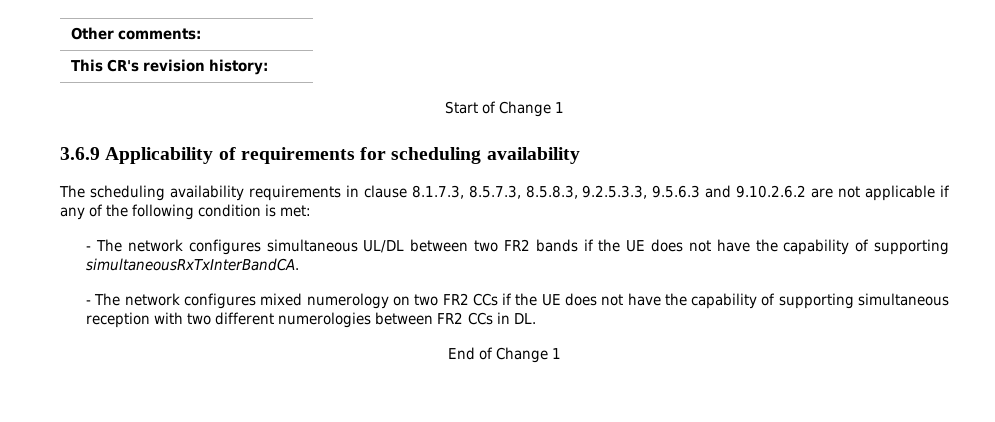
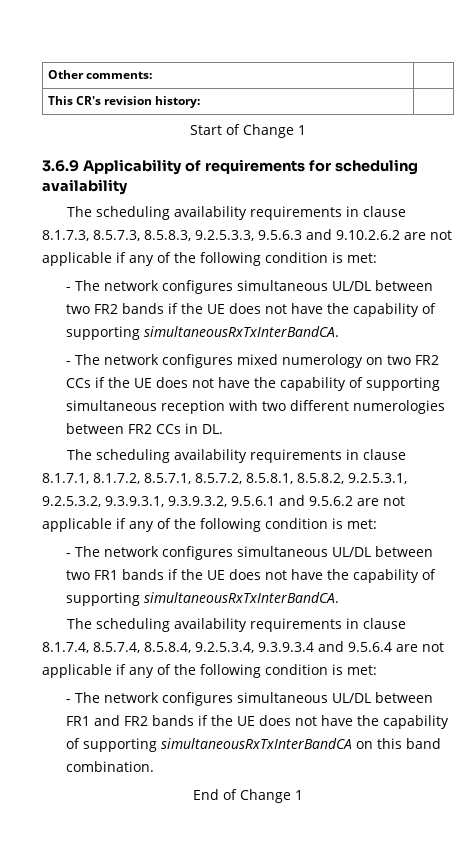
+ The scheduling availability requirements in clause 8.1.7.1, 8.1.7.2, 8.5.7.1, 8.5.7.2, 8.5.8.1, 8.5.8.2, 9.2.5.3.1, 9.2.5.3.2, 9.3.9.3.1, 9.3.9.3.2, 9.5.6.1 and 9.5.6.2 are not applicable if any of the following condition is met:
+ - The network configures simultaneous UL/DL between two FR1 bands if the UE does not have the capability of supporting simultaneousRxTxInterBandCA.
+ The scheduling availability requirements in clause 8.1.7.4, 8.5.7.4, 8.5.8.4, 9.2.5.3.4, 9.3.9.3.4 and 9.5.6.4 are not applicable if any of the following condition is met:
+ - The network configures simultaneous UL/DL between FR1 and FR2 bands if the UE does not have the capability of supporting simultaneousRxTxInterBandCA on this band combination.

